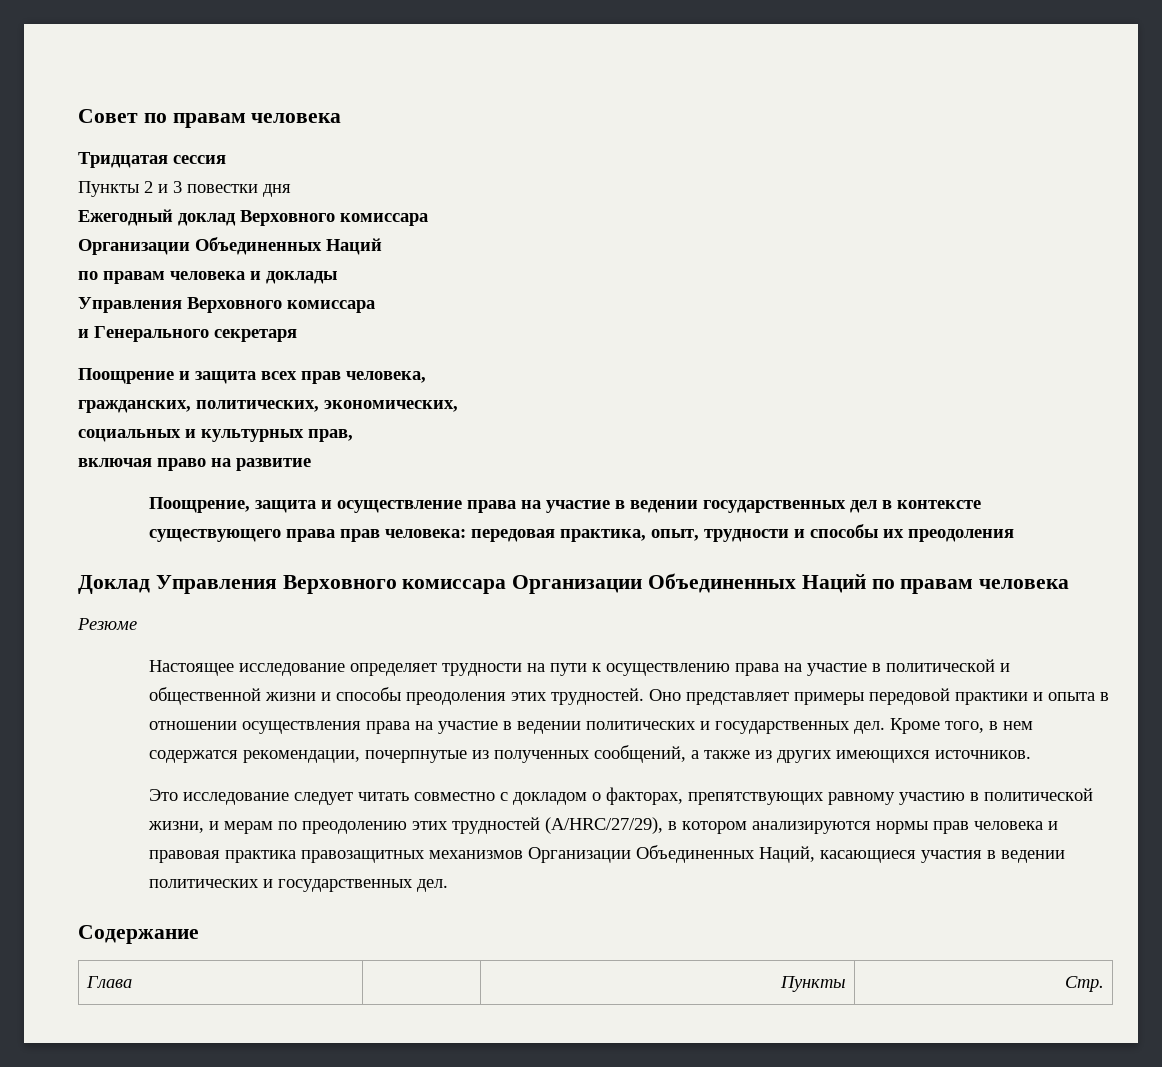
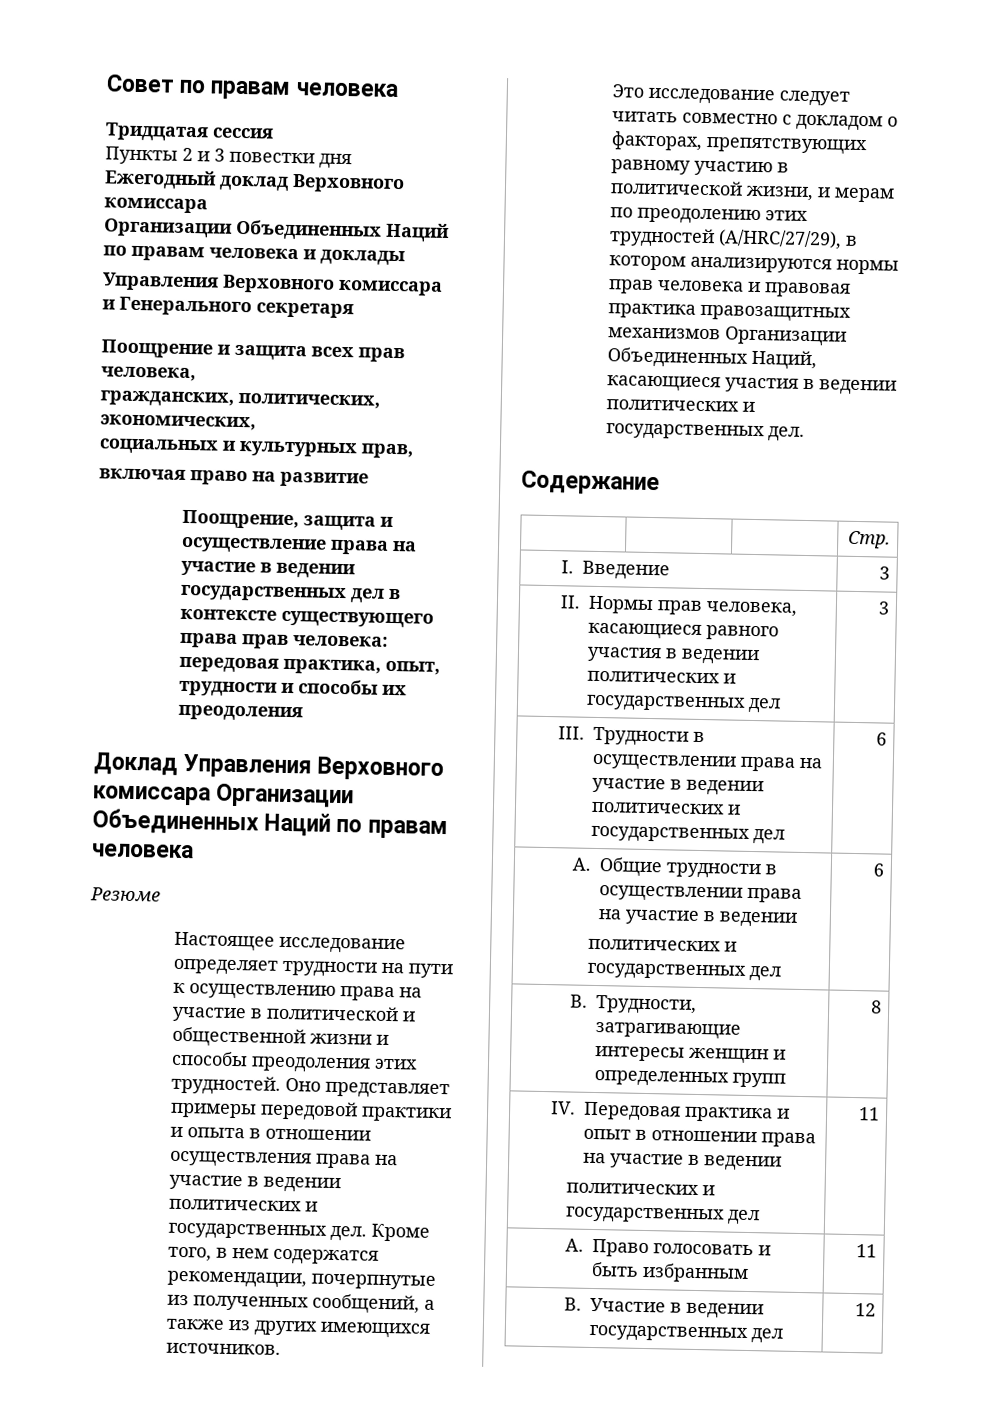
- Глава | | Пункты | Стр.
+ | | | Стр.
+ I. Введение | 3
+ II. Нормы прав человека, касающиеся равного участия в ведении политических и государственных дел | 3
+ III. Трудности в осуществлении права на участие в ведении политических и государственных дел | 6
+ A. Общие трудности в осуществлении права на участие в ведении
+ политических и государственных дел | 6
+ B. Трудности, затрагивающие интересы женщин и определенных групп | 8
+ IV. Передовая практика и опыт в отношении права на участие в ведении
+ политических и государственных дел | 11
+ A. Право голосовать и быть избранным | 11
+ B. Участие в ведении государственных дел | 12

